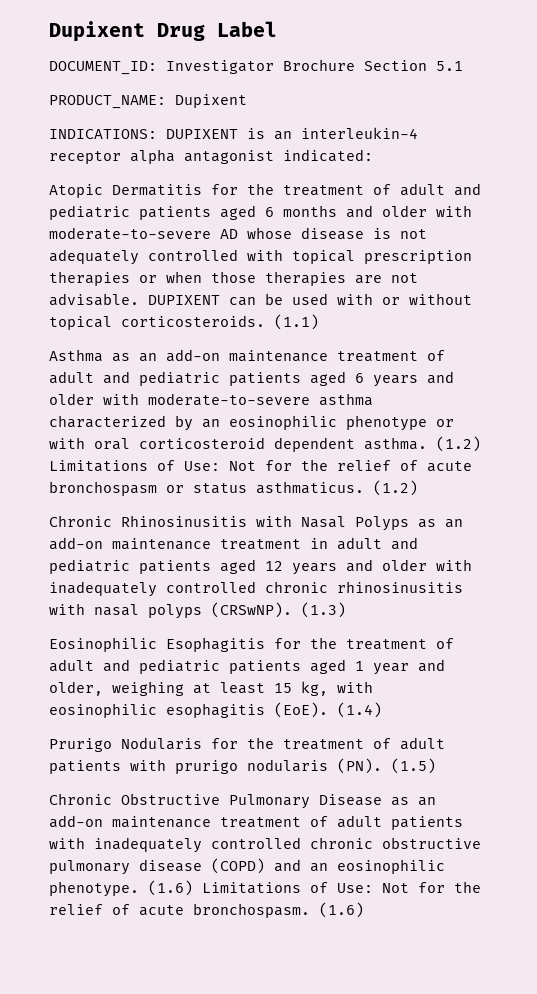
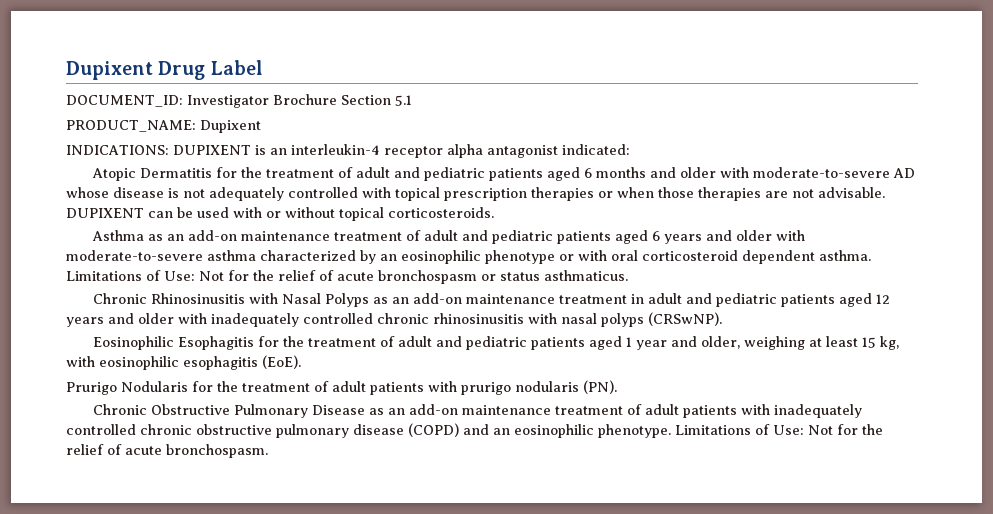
- (1.1)
- (1.2) Limitations of Use: Not for the relief of acute bronchospasm or status asthmaticus. (1.2)
+ Limitations of Use: Not for the relief of acute bronchospasm or status asthmaticus.
- (1.3)
- (1.4)
- Prurigo Nodularis for the treatment of adult patients with prurigo nodularis (PN). (1.5)
+ Prurigo Nodularis for the treatment of adult patients with prurigo nodularis (PN).
- (1.6) Limitations of Use: Not for the relief of acute bronchospasm. (1.6)
+ Limitations of Use: Not for the relief of acute bronchospasm.

